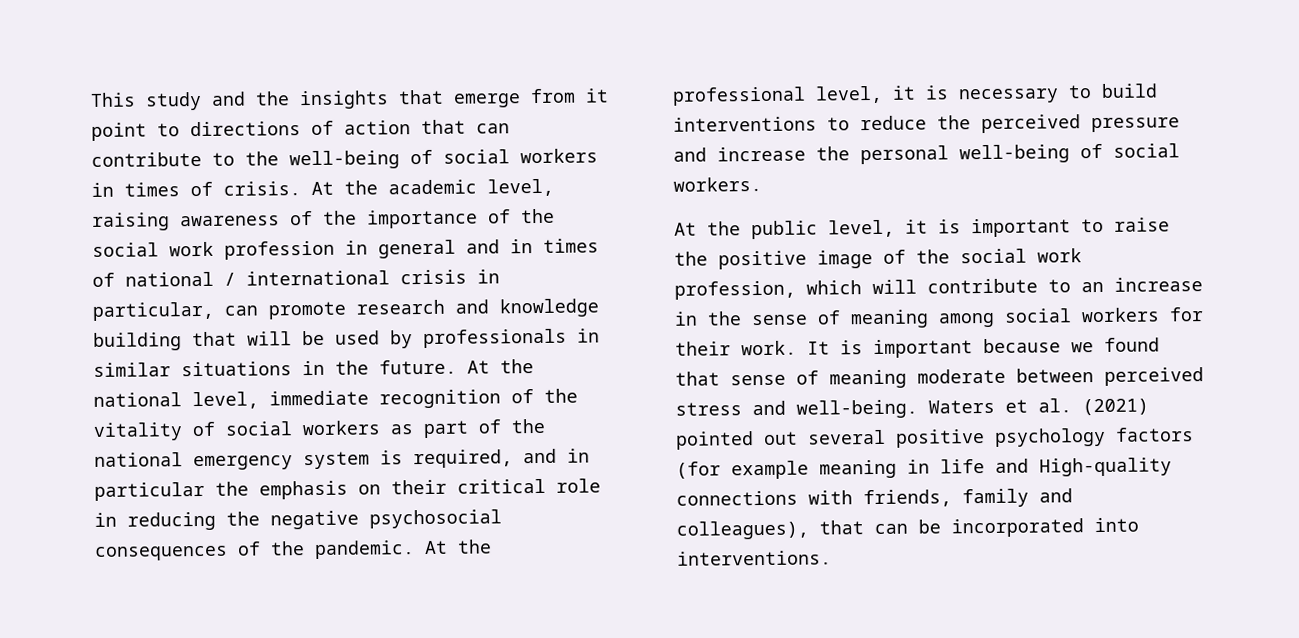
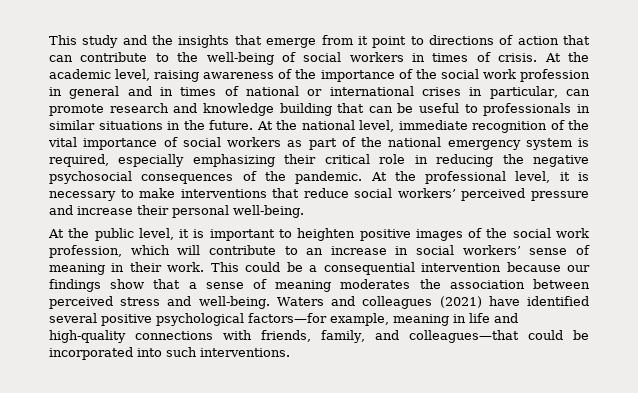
- At the academic level, raising awareness of the importance of the social work profession in general and in times of national / international crisis in particular, can promote research and knowledge building that will be used by professionals in similar situations in the future.
+ At the academic level, raising awareness of the importance of the social work profession in general and in times of national or international crises in particular, can promote research and knowledge building that can be useful to professionals in similar situations in the future.
- At the national level, immediate recognition of the vitality of social workers as part of the national emergency system is required, and in particular the emphasis on their critical role in reducing the negative psychosocial consequences of the pandemic.
+ At the national level, immediate recognition of the vital importance of social workers as part of the national emergency system is required, especially emphasizing their critical role in reducing the negative psychosocial consequences of the pandemic.
- At the professional level, it is necessary to build interventions to reduce the perceived pressure and increase the personal well-being of social workers.
+ At the professional level, it is necessary to make interventions that reduce social workers’ perceived pressure and increase their personal well-being.
- At the public level, it is important to raise the positive image of the social work profession, which will contribute to an increase in the sense of meaning among social workers for their work. It is important because we found that sense of meaning moderate between perceived stress and well-being.
+ At the public level, it is important to heighten positive images of the social work profession, which will contribute to an increase in social workers’ sense of meaning in their work. This could be a consequential intervention because our findings show that a sense of meaning moderates the association between perceived stress and well-being.
- Waters et al. (2021) pointed out several positive psychology factors (for example meaning in life and High-quality connections with friends, family and colleagues), that can be incorporated into interventions.
+ Waters and colleagues (2021) have identified several positive psychological factors—for example, meaning in life and high-quality connections with friends, family, and colleagues—that could be incorporated into such interventions.

